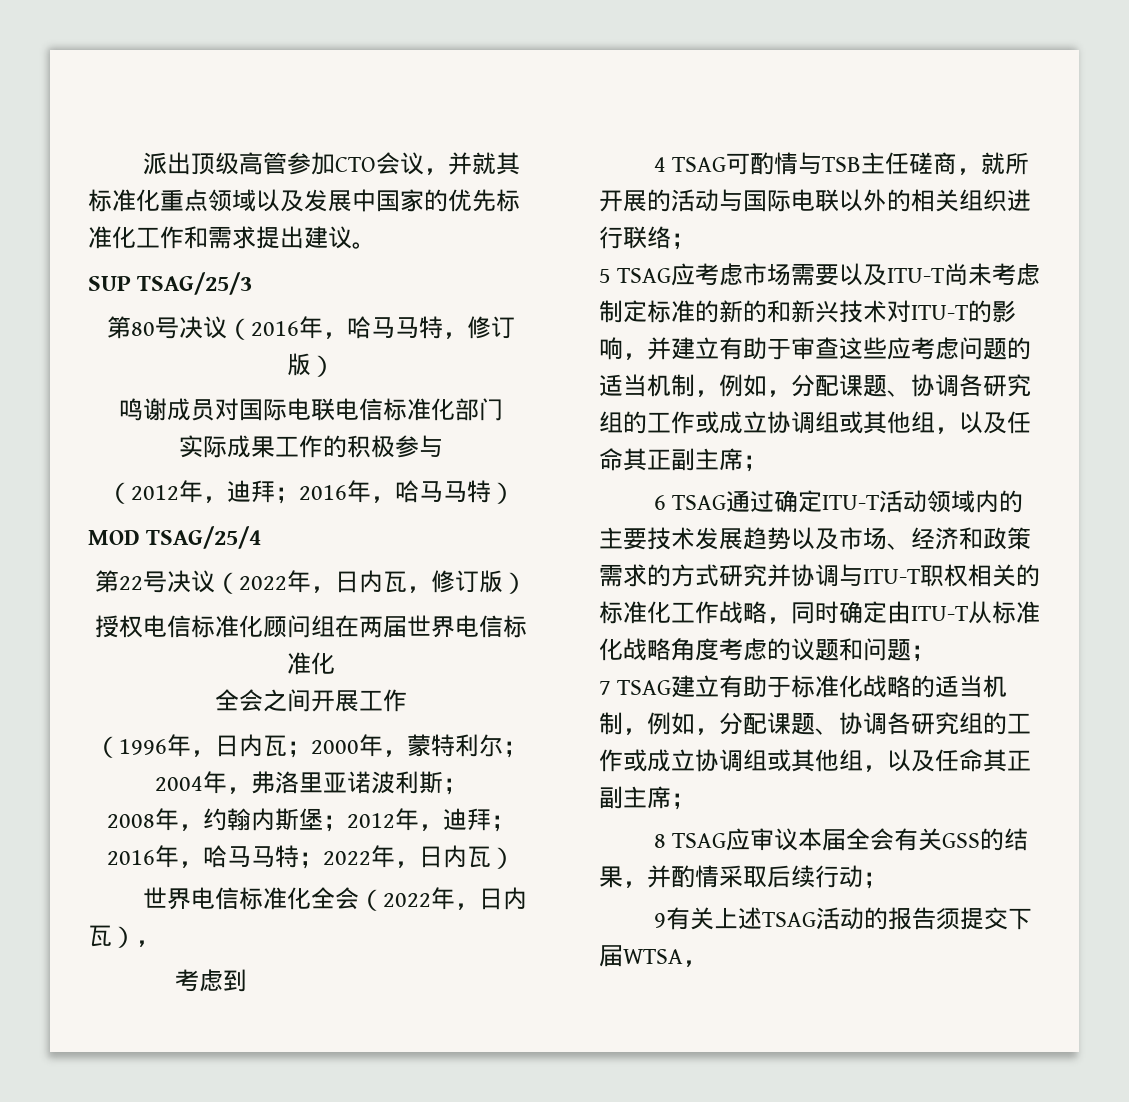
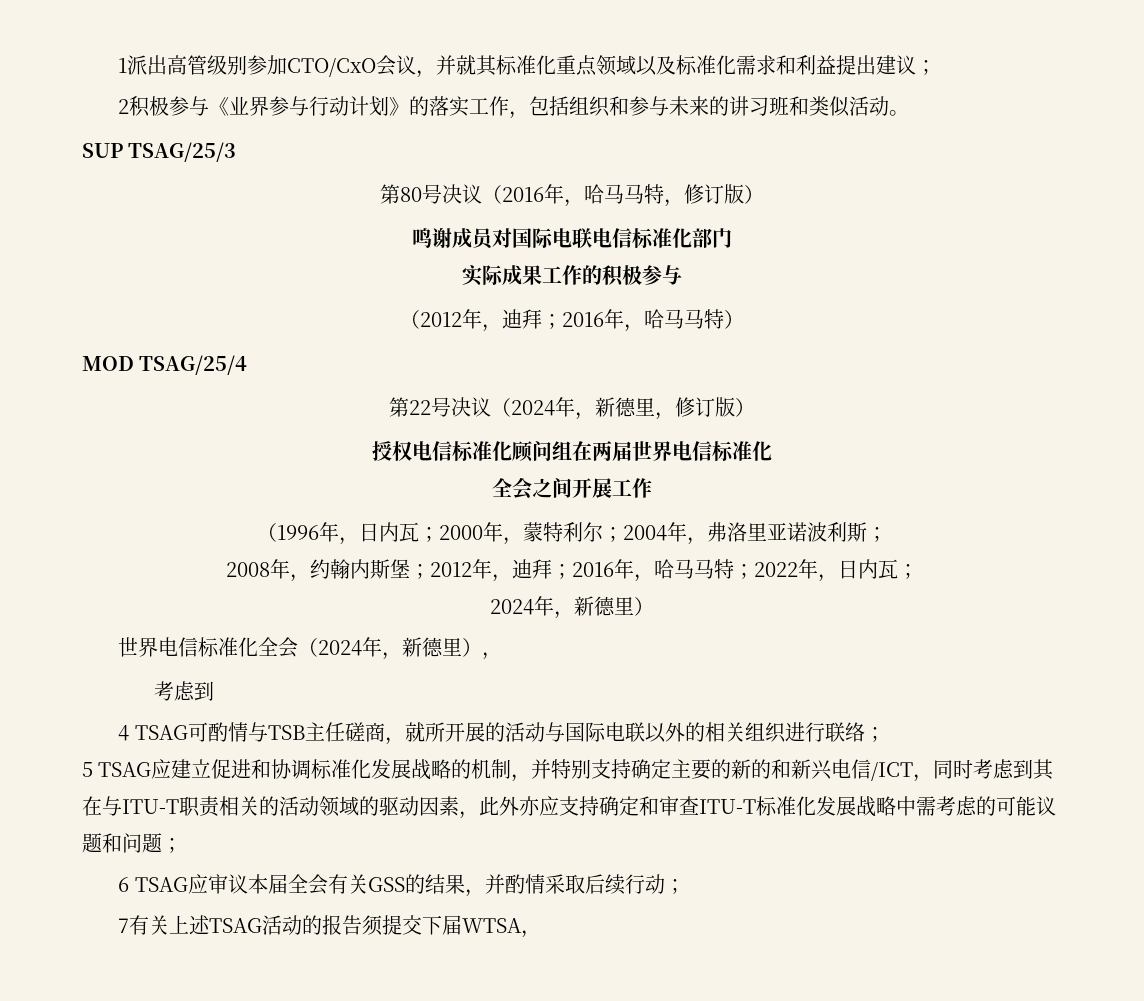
- 派出顶级高管参加CTO会议，并就其标准化重点领域以及发展中国家的优先标准化工作和需求提出建议。
+ 1派出高管级别参加CTO/CxO会议，并就其标准化重点领域以及标准化需求和利益提出建议；
+ 2积极参与《业界参与行动计划》的落实工作，包括组织和参与未来的讲习班和类似活动。
- 第22号决议（2022年，日内瓦，修订版）
+ 第22号决议（2024年，新德里，修订版）
- 2008年，约翰内斯堡；2012年，迪拜；2016年，哈马马特；2022年，日内瓦）
+ 2008年，约翰内斯堡；2012年，迪拜；2016年，哈马马特；2022年，日内瓦；
+ 2024年，新德里）
- 世界电信标准化全会（2022年，日内瓦），
+ 世界电信标准化全会（2024年，新德里），
- 5 TSAG应考虑市场需要以及ITU-T尚未考虑制定标准的新的和新兴技术对ITU-T的影响，并建立有助于审查这些应考虑问题的适当机制，例如，分配课题、协调各研究组的工作或成立协调组或其他组，以及任命其正副主席；
- 6 TSAG通过确定ITU-T活动领域内的主要技术发展趋势以及市场、经济和政策需求的方式研究并协调与ITU-T职权相关的标准化工作战略，同时确定由ITU-T从标准化战略角度考虑的议题和问题；
- 7 TSAG建立有助于标准化战略的适当机制，例如，分配课题、协调各研究组的工作或成立协调组或其他组，以及任命其正副主席；
- 8 TSAG应审议本届全会有关GSS的结果，并酌情采取后续行动；
+ 5 TSAG应建立促进和协调标准化发展战略的机制，并特别支持确定主要的新的和新兴电信/ICT，同时考虑到其在与ITU-T职责相关的活动领域的驱动因素，此外亦应支持确定和审查ITU-T标准化发展战略中需考虑的可能议题和问题；
+ 6 TSAG应审议本届全会有关GSS的结果，并酌情采取后续行动；
- 9有关上述TSAG活动的报告须提交下届WTSA，
+ 7有关上述TSAG活动的报告须提交下届WTSA，

